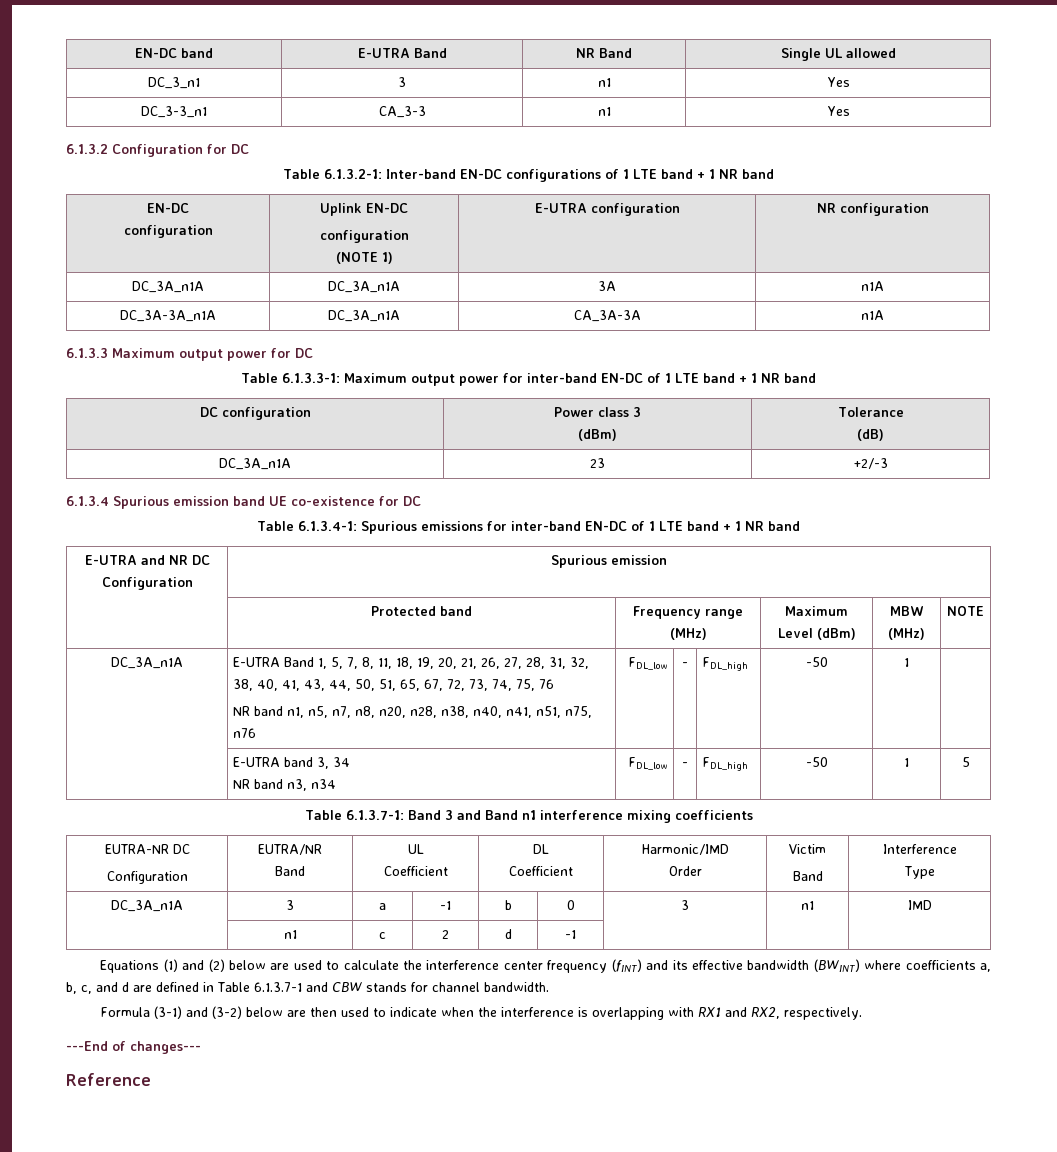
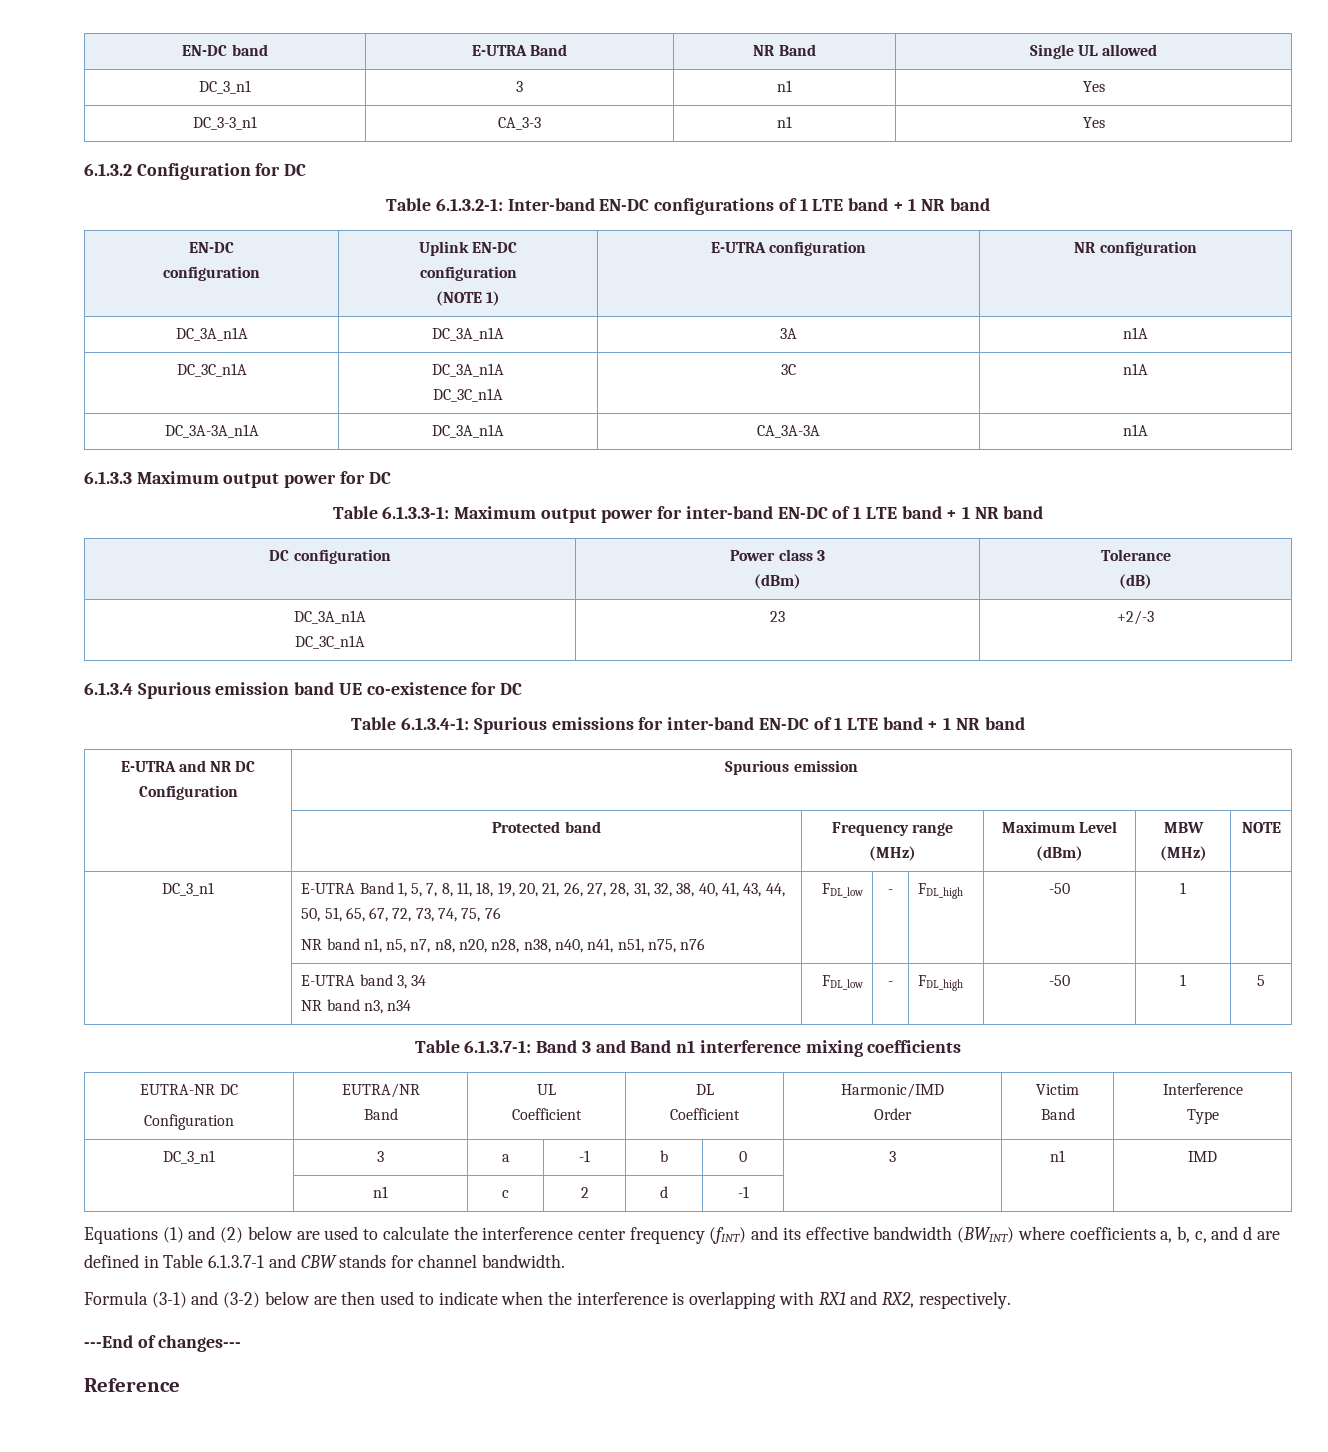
+ DC_3C_n1A | DC_3A_n1A
+ DC_3C_n1A | 3C | n1A
  DC configuration | Power class 3
  (dBm) | Tolerance
  (dB)
- DC_3A_n1A | 23 | +2/-3
+ DC_3A_n1A
+ DC_3C_n1A | 23 | +2/-3
  | Protected band | Frequency range (MHz) | Maximum Level (dBm) | MBW (MHz) | NOTE
- DC_3A_n1A
+ DC_3_n1
- DC_3A_n1A | 3 | a | -1 | b | 0 | 3 | n1 | IMD
+ DC_3_n1 | 3 | a | -1 | b | 0 | 3 | n1 | IMD

